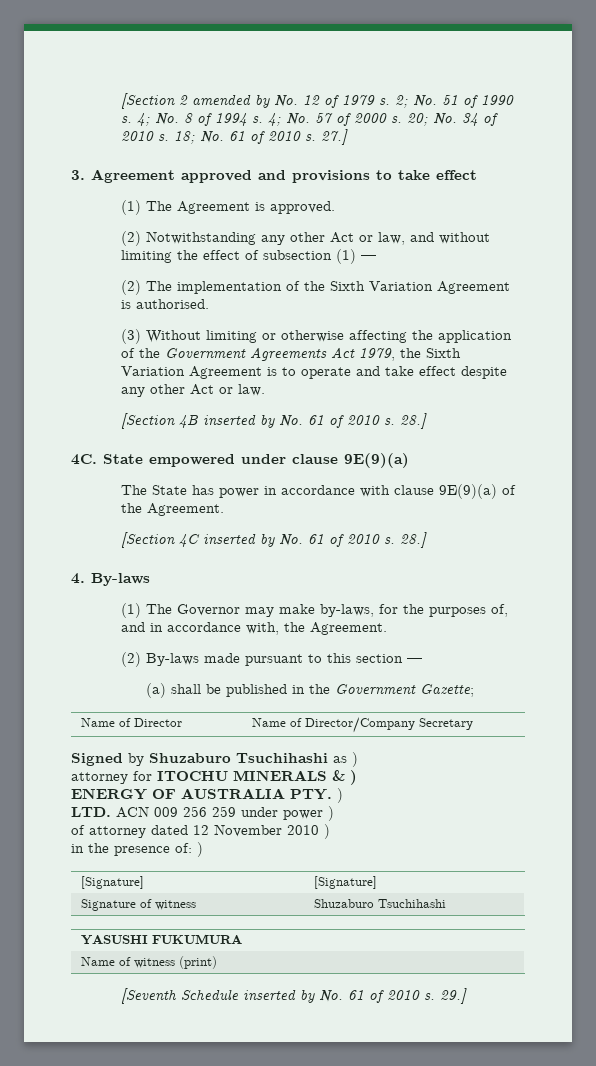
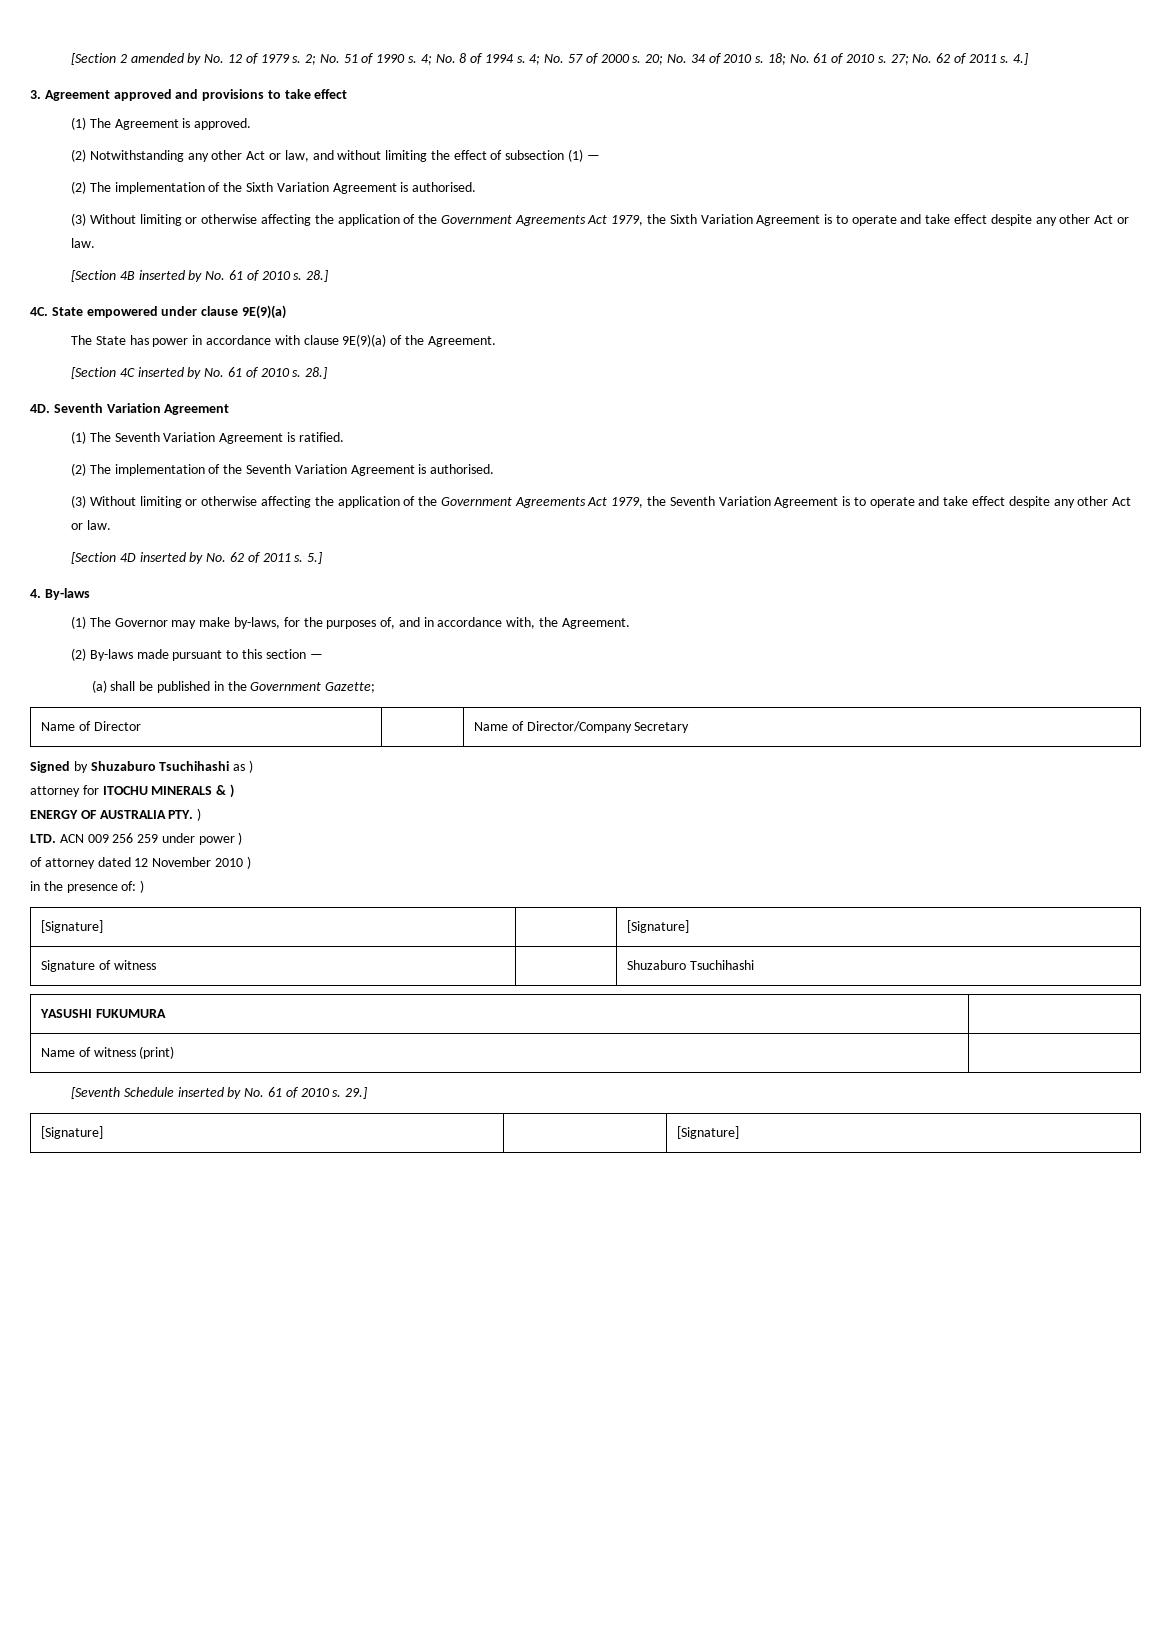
- 27.]
+ 27; No. 62 of 2011 s. 4.]
+ 4D. Seventh Variation Agreement
+ (1) The Seventh Variation Agreement is ratified.
+ (2) The implementation of the Seventh Variation Agreement is authorised.
+ (3) Without limiting or otherwise affecting the application of the Government Agreements Act 1979, the Seventh Variation Agreement is to operate and take effect despite any other Act or law.
+ [Section 4D inserted by No. 62 of 2011 s. 5.]
  29.]
+ [Signature] | | [Signature]

